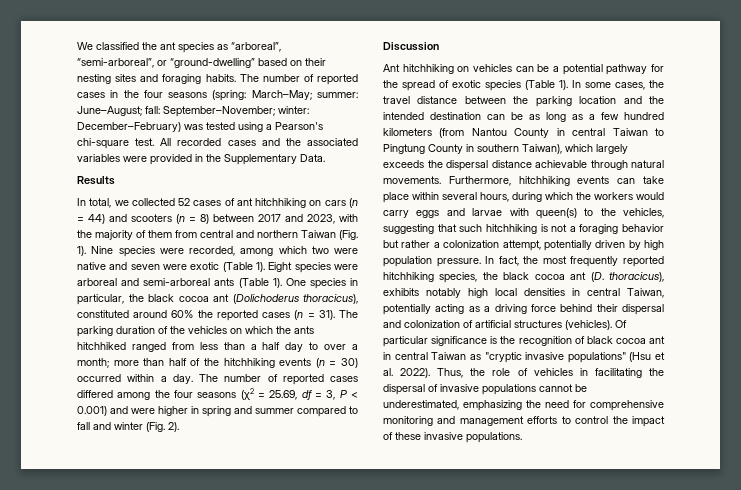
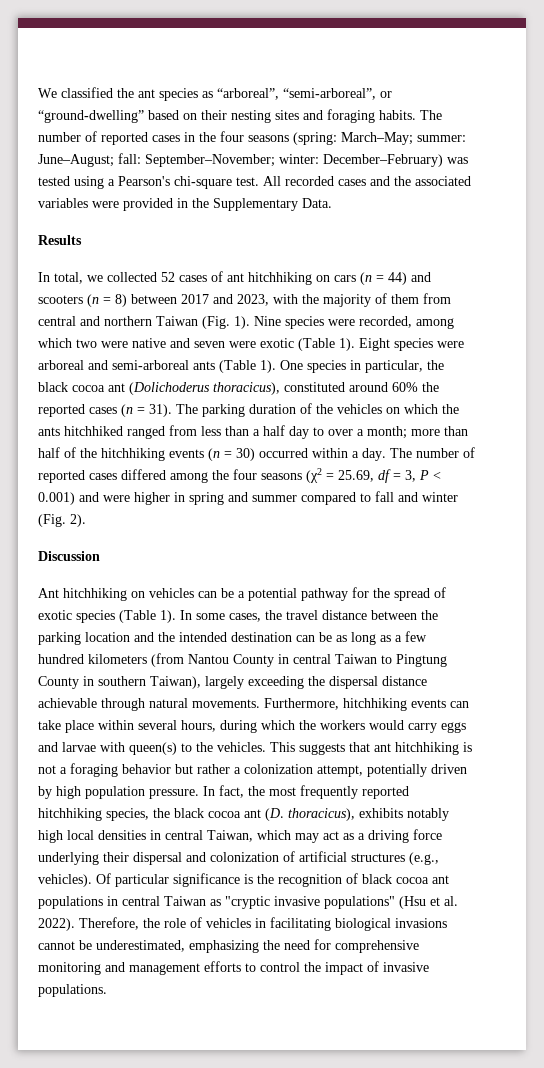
- In some cases, the travel distance between the parking location and the intended destination can be as long as a few hundred kilometers (from Nantou County in central Taiwan to Pingtung County in southern Taiwan), which largely exceeds the dispersal distance achievable through natural movements.
+ In some cases, the travel distance between the parking location and the intended destination can be as long as a few hundred kilometers (from Nantou County in central Taiwan to Pingtung County in southern Taiwan), largely exceeding the dispersal distance achievable through natural movements.
- Furthermore, hitchhiking events can take place within several hours, during which the workers would carry eggs and larvae with queen(s) to the vehicles, suggesting that such hitchhiking is not a foraging behavior but rather a colonization attempt, potentially driven by high population pressure.
+ Furthermore, hitchhiking events can take place within several hours, during which the workers would carry eggs and larvae with queen(s) to the vehicles. This suggests that ant hitchhiking is not a foraging behavior but rather a colonization attempt, potentially driven by high population pressure.
- In fact, the most frequently reported hitchhiking species, the black cocoa ant (D. thoracicus), exhibits notably high local densities in central Taiwan, potentially acting as a driving force behind their dispersal and colonization of artificial structures (vehicles).
+ In fact, the most frequently reported hitchhiking species, the black cocoa ant (D. thoracicus), exhibits notably high local densities in central Taiwan, which may act as a driving force underlying their dispersal and colonization of artificial structures (e.g., vehicles).
- Of particular significance is the recognition of black cocoa ant in central Taiwan as "cryptic invasive populations" (Hsu et al. 2022).
+ Of particular significance is the recognition of black cocoa ant populations in central Taiwan as "cryptic invasive populations" (Hsu et al. 2022).
- Thus, the role of vehicles in facilitating the dispersal of invasive populations cannot be underestimated, emphasizing the need for comprehensive monitoring and management efforts to control the impact of these invasive populations.
+ Therefore, the role of vehicles in facilitating biological invasions cannot be underestimated, emphasizing the need for comprehensive monitoring and management efforts to control the impact of invasive populations.

